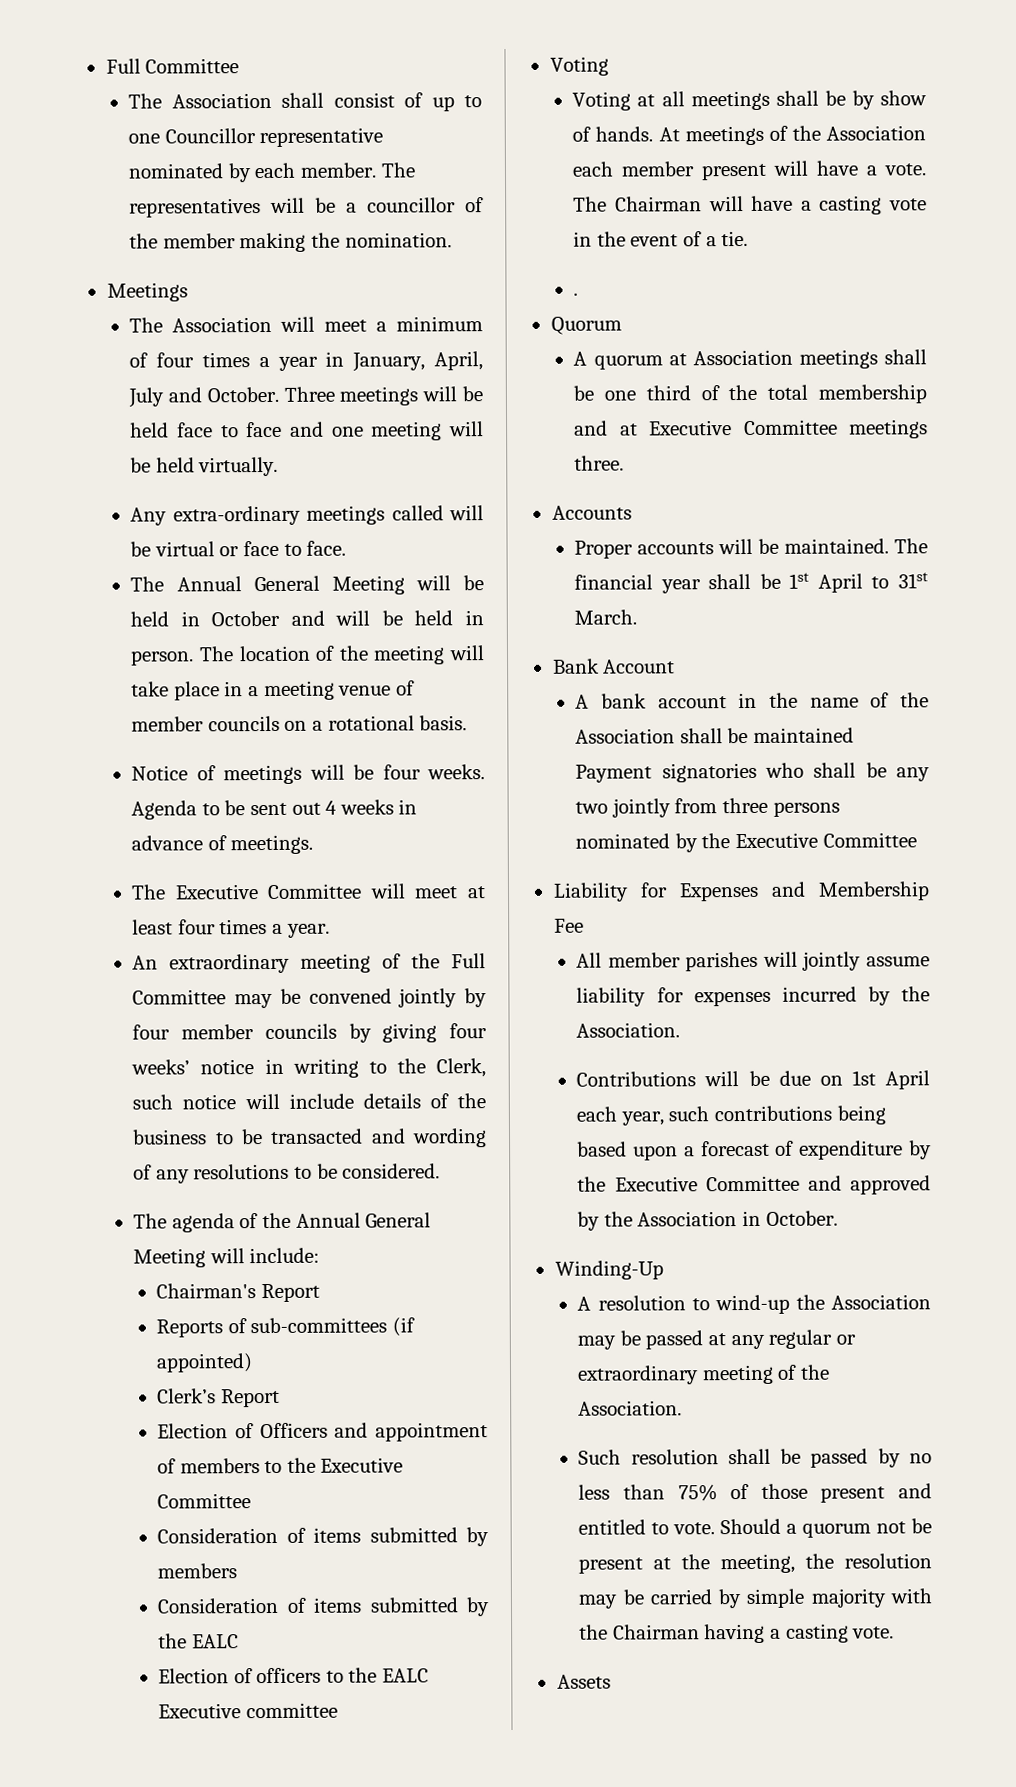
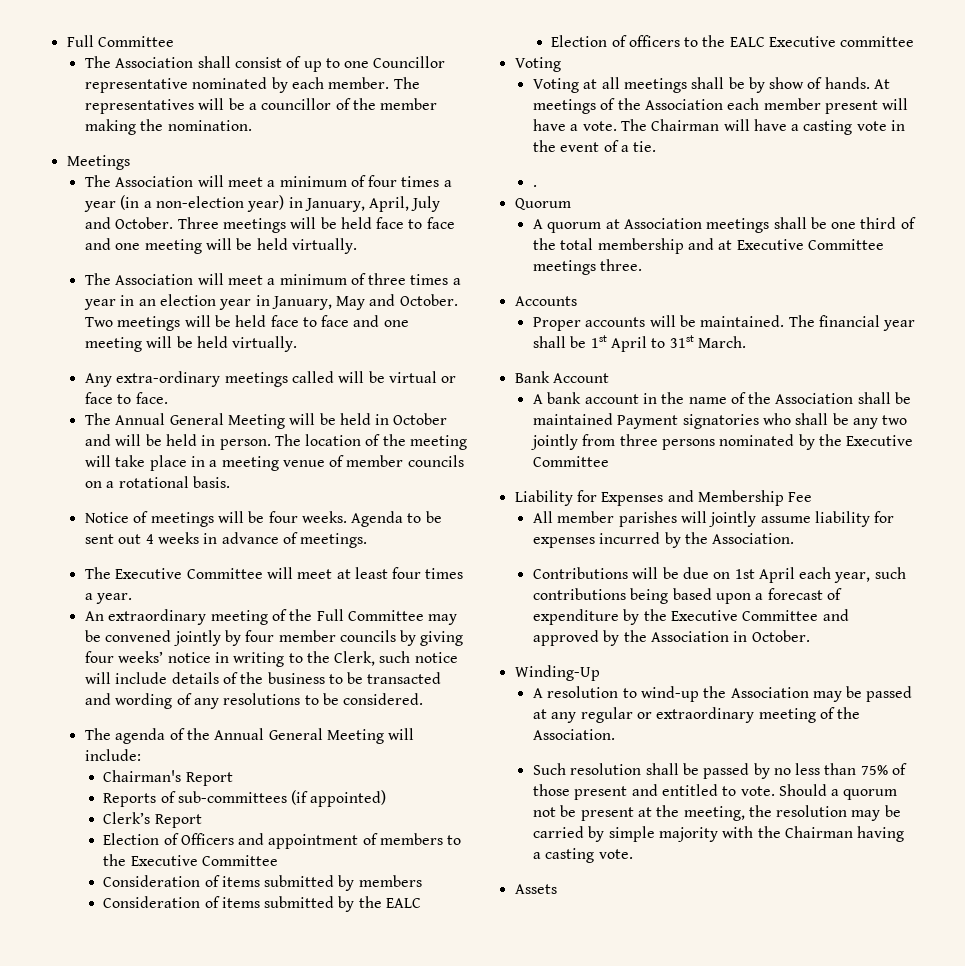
- The Association will meet a minimum of four times a year in January, April, July and October.
+ The Association will meet a minimum of four times a year (in a non-election year) in January, April, July and October.
+ The Association will meet a minimum of three times a year in an election year in January, May and October. Two meetings will be held face to face and one meeting will be held virtually.

